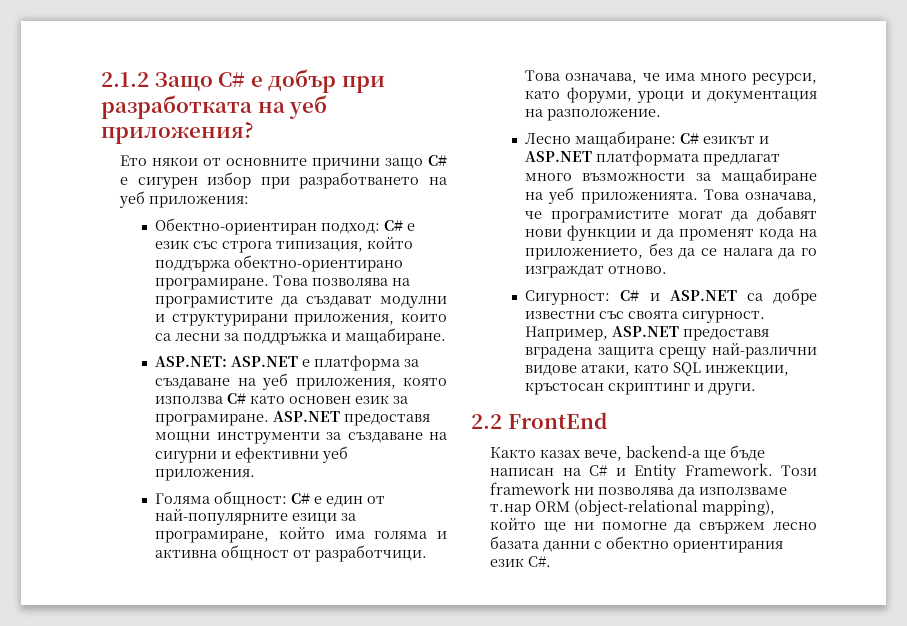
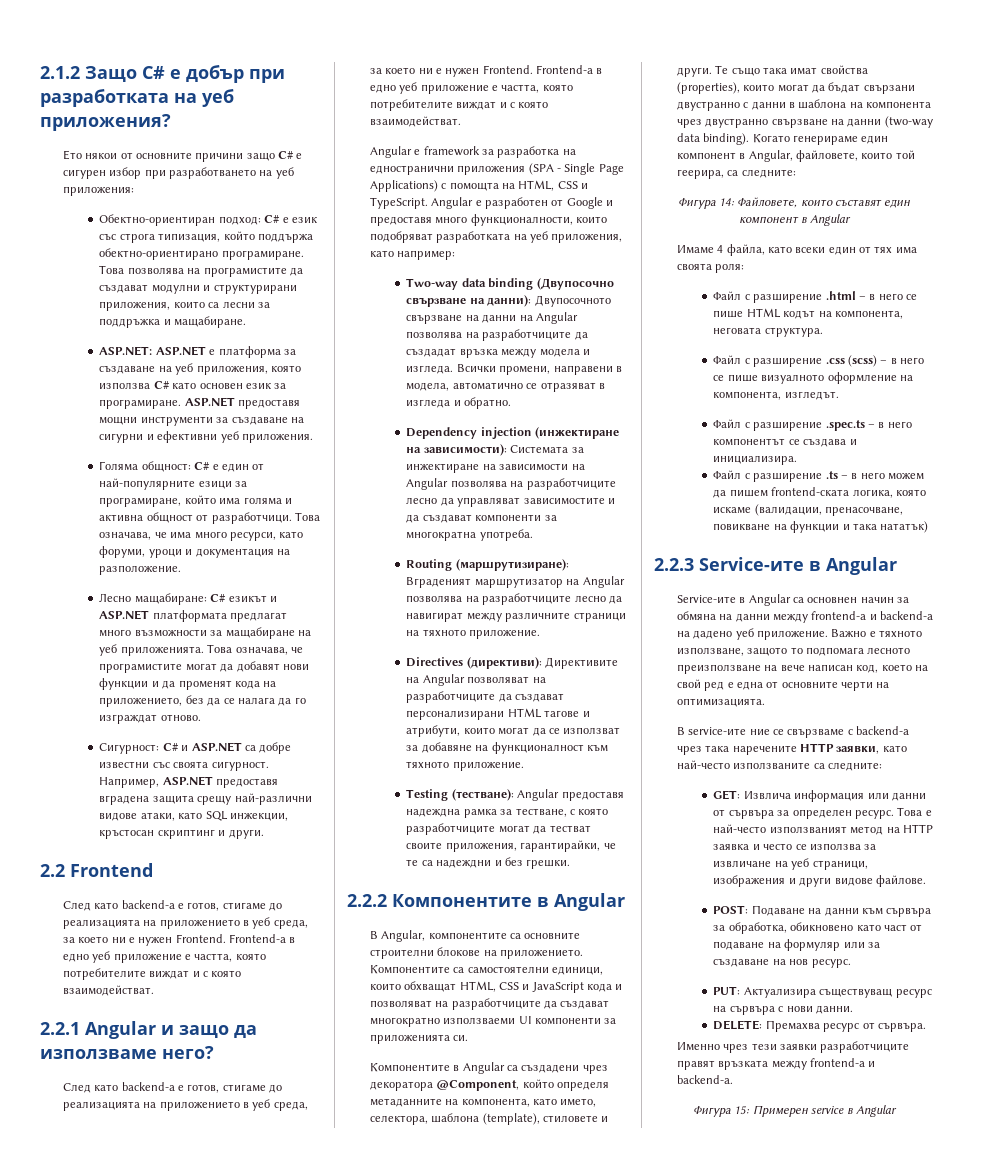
- 2.2 FrontEnd
- Както казах вече, backend-a ще бъде написан на C# и Entity Framework. Този framework ни позволява да използваме т.нар ORM (object-relational mapping), който ще ни помогне да свържем лесно базата данни с обектно ориентирания език C#.
+ 2.2 Frontend
+ След като backend-а е готов, стигаме до реализацията на приложението в уеб среда, за което ни е нужен Frontend. Frontend-a в едно уеб приложение е частта, която потребителите виждат и с която взаимодействат.
+ 2.2.1 Angular и защо да използваме него?
+ След като backend-а е готов, стигаме до реализацията на приложението в уеб среда, за което ни е нужен Frontend. Frontend-a в едно уеб приложение е частта, която потребителите виждат и с която взаимодействат.
+ Angular е framework за разработка на едностранични приложения (SPA - Single Page Applications) с помощта на HTML, CSS и TypeScript. Angular е разработен от Google и предоставя много функционалности, които подобряват разработката на уеб приложения, като например:
+ Two-way data binding (Двупосочно свързване на данни): Двупосочното свързване на данни на Angular позволява на разработчиците да създадат връзка между модела и изгледа. Всички промени, направени в модела, автоматично се отразяват в изгледа и обратно.
+ Dependency injection (инжектиране на зависимости): Системата за инжектиране на зависимости на Angular позволява на разработчиците лесно да управляват зависимостите и да създават компоненти за многократна употреба.
+ Routing (маршрутизиране): Вграденият маршрутизатор на Angular позволява на разработчиците лесно да навигират между различните страници на тяхното приложение.
+ Directives (директиви): Директивите на Angular позволяват на разработчиците да създават персонализирани HTML тагове и атрибути, които могат да се използват за добавяне на функционалност към тяхното приложение.
+ Testing (тестване): Angular предоставя надеждна рамка за тестване, с която разработчиците могат да тестват своите приложения, гарантирайки, че те са надеждни и без грешки.
+ 2.2.2 Компонентите в Angular
+ В Angular, компонентите са основните строителни блокове на приложението. Компонентите са самостоятелни единици, които обхващат HTML, CSS и JavaScript кода и позволяват на разработчиците да създават многократно използваеми UI компоненти за приложенията си.
+ Компонентите в Angular са създадени чрез декоратора @Component, който определя метаданните на компонента, като името, селектора, шаблона (template), стиловете и други. Те също така имат свойства (properties), които могат да бъдат свързани двустранно с данни в шаблона на компонента чрез двустранно свързване на данни (two-way data binding). Когато генерираме един компонент в Angular, файловете, които той геерира, са следните:
+ Фигура 14: Файловете, които съставят един компонент в Angular
+ Имаме 4 файла, като всеки един от тях има своята роля:
+ Файл с разширение .html – в него се пише HTML кодът на компонента, неговата структура.
+ Файл с разширение .css (scss) – в него се пише визуалното оформление на компонента, изгледът.
+ Файл с разширение .spec.ts – в него компонентът се създава и инициализира.
+ Файл с разширение .ts – в него можем да пишем frontend-ската логика, която искаме (валидации, пренасочване, повикване на функции и така нататък)
+ 2.2.3 Service-ите в Angular
+ Service-ите в Angular са основнен начин за обмяна на данни между frontend-a и backend-a на дадено уеб приложение. Важно е тяхното използване, защото то подпомага лесното преизползване на вече написан код, което на свой ред е една от основните черти на оптимизацията.
+ В service-ите ние се свързваме с backend-a чрез така наречените HTTP заявки, като най-често използваните са следните:
+ GET: Извлича информация или данни от сървъра за определен ресурс. Това е най-често използваният метод на HTTP заявка и често се използва за извличане на уеб страници, изображения и други видове файлове.
+ POST: Подаване на данни към сървъра за обработка, обикновено като част от подаване на формуляр или за създаване на нов ресурс.
+ PUT: Актуализира съществуващ ресурс на сървъра с нови данни.
+ DELETE: Премахва ресурс от сървъра.
+ Именно чрез тези заявки разработчиците правят връзката между frontend-a и backend-a.
+ Фигура 15: Примерен service в Angular

